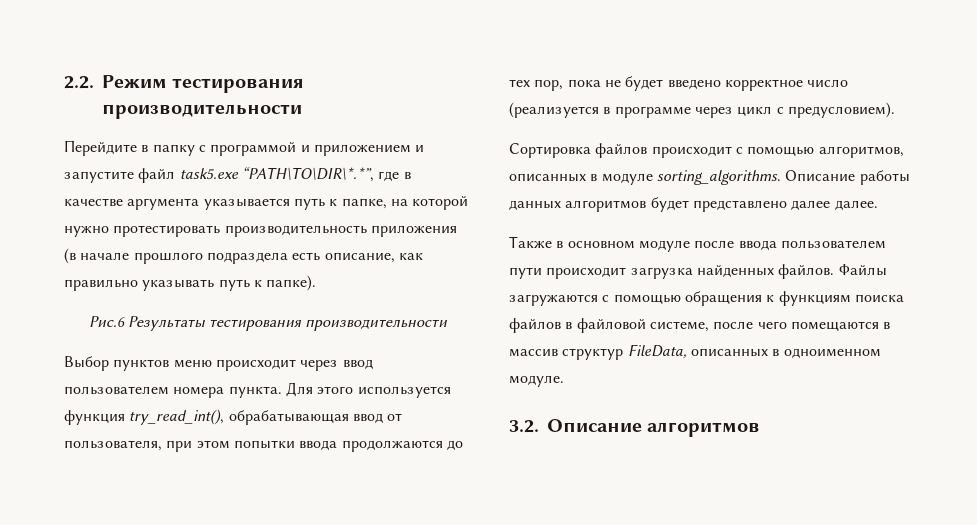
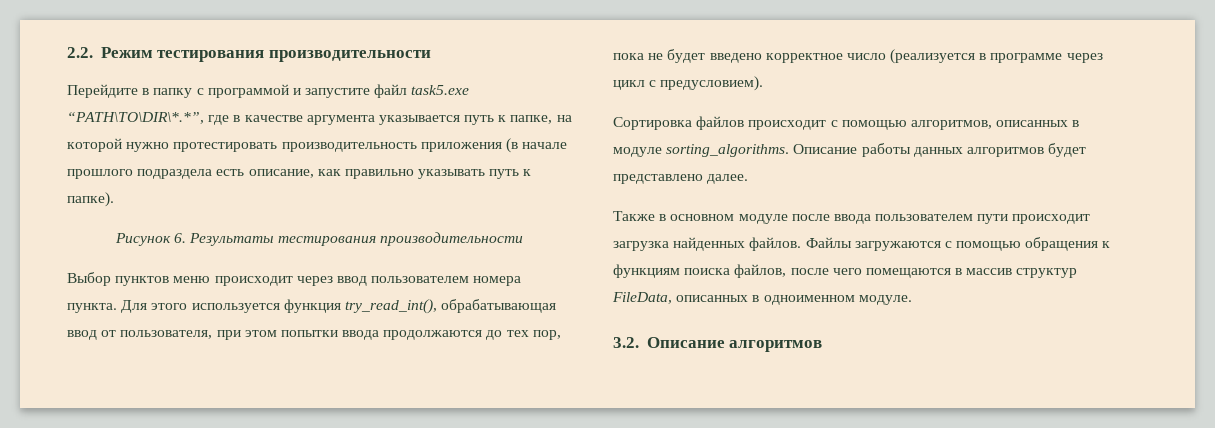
- Перейдите в папку с программой и приложением и запустите файл task5.exe “PATH\TO\DIR\*.*”, где в качестве аргумента указывается путь к папке, на которой нужно протестировать производительность приложения (в начале прошлого подраздела есть описание, как правильно указывать путь к папке).
+ Перейдите в папку с программой и запустите файл task5.exe “PATH\TO\DIR\*.*”, где в качестве аргумента указывается путь к папке, на которой нужно протестировать производительность приложения (в начале прошлого подраздела есть описание, как правильно указывать путь к папке).
- Рис.6 Результаты тестирования производительности
+ Рисунок 6. Результаты тестирования производительности
- Описание работы данных алгоритмов будет представлено далее далее.
+ Описание работы данных алгоритмов будет представлено далее.
- Файлы загружаются с помощью обращения к функциям поиска файлов в файловой системе, после чего помещаются в массив структур FileData, описанных в одноименном модуле.
+ Файлы загружаются с помощью обращения к функциям поиска файлов, после чего помещаются в массив структур FileData, описанных в одноименном модуле.

